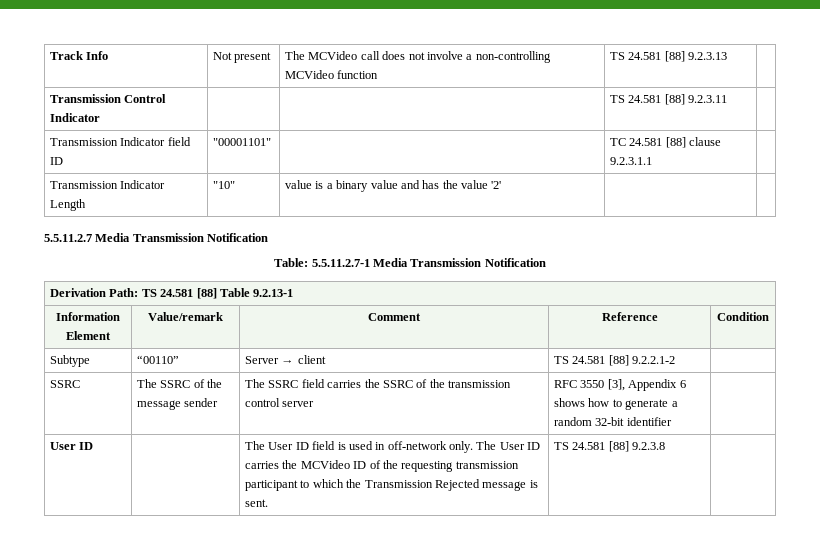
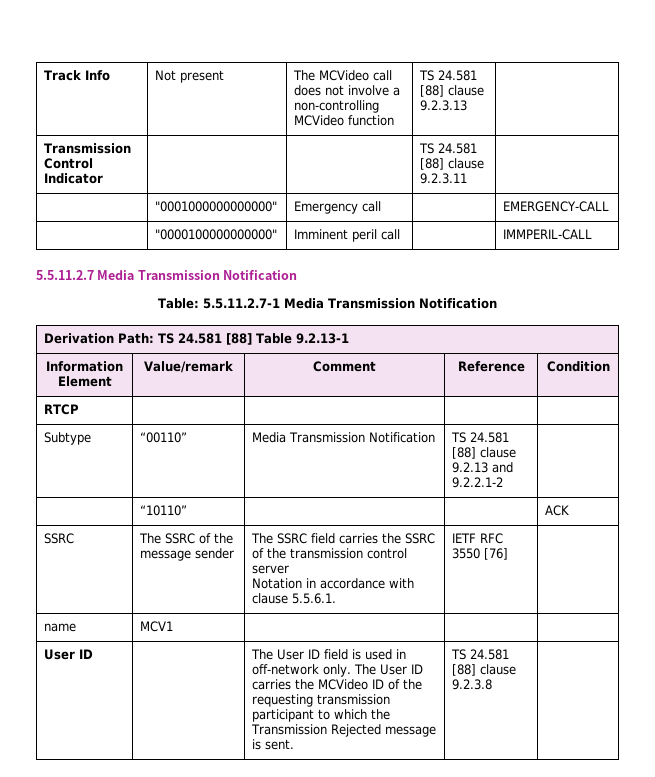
- Track Info | Not present | The MCVideo call does not involve a non-controlling MCVideo function | TS 24.581 [88] 9.2.3.13 |
+ Track Info | Not present | The MCVideo call does not involve a non-controlling MCVideo function | TS 24.581 [88] clause 9.2.3.13 |
- Transmission Control Indicator | | | TS 24.581 [88] 9.2.3.11 |
+ Transmission Control Indicator | | | TS 24.581 [88] clause 9.2.3.11 |
- Transmission Indicator field ID | "00001101" | | TC 24.581 [88] clause 9.2.3.1.1 |
- Transmission Indicator Length | "10" | value is a binary value and has the value '2' | |
+ | "0001000000000000" | Emergency call | | EMERGENCY-CALL
+ | "0000100000000000" | Imminent peril call | | IMMPERIL-CALL
+ RTCP | | | |
- Subtype | “00110” | Server → client | TS 24.581 [88] 9.2.2.1-2 |
+ Subtype | “00110” | Media Transmission Notification | TS 24.581 [88] clause 9.2.13 and 9.2.2.1-2 |
+ | “10110” | | | ACK
- SSRC | The SSRC of the message sender | The SSRC field carries the SSRC of the transmission control server | RFC 3550 [3], Appendix 6 shows how to generate a random 32-bit identifier |
+ SSRC | The SSRC of the message sender | The SSRC field carries the SSRC of the transmission control server
+ Notation in accordance with clause 5.5.6.1. | IETF RFC 3550 [76] |
+ name | MCV1 | | |
- User ID | | The User ID field is used in off-network only. The User ID carries the MCVideo ID of the requesting transmission participant to which the Transmission Rejected message is sent. | TS 24.581 [88] 9.2.3.8 |
+ User ID | | The User ID field is used in off-network only. The User ID carries the MCVideo ID of the requesting transmission participant to which the Transmission Rejected message is sent. | TS 24.581 [88] clause 9.2.3.8 |

